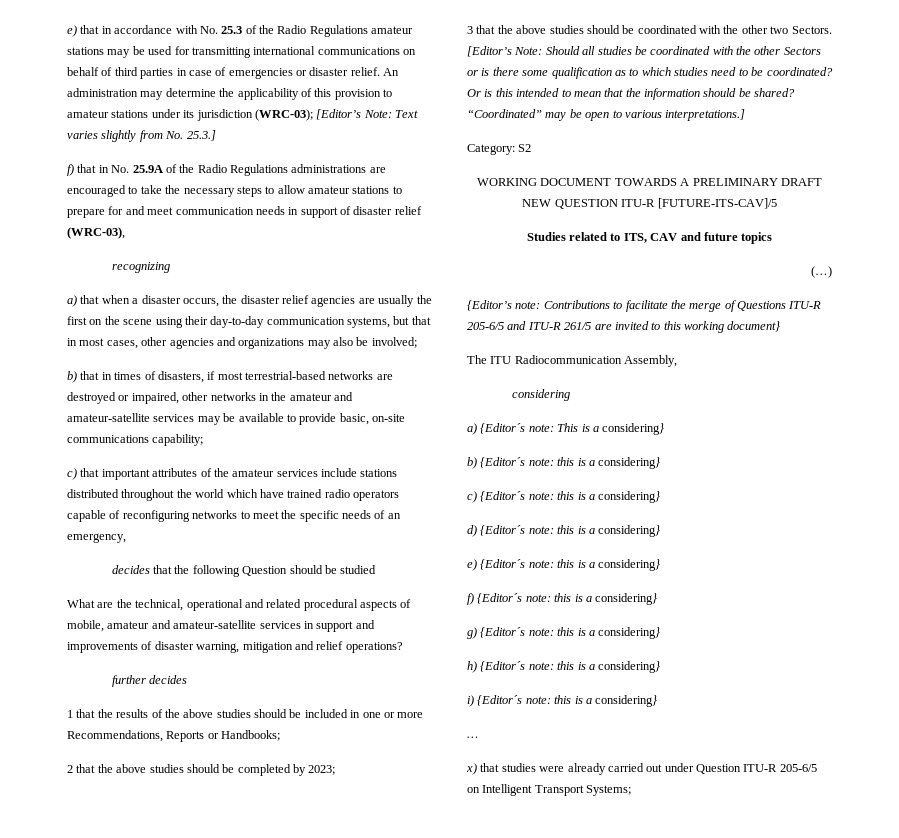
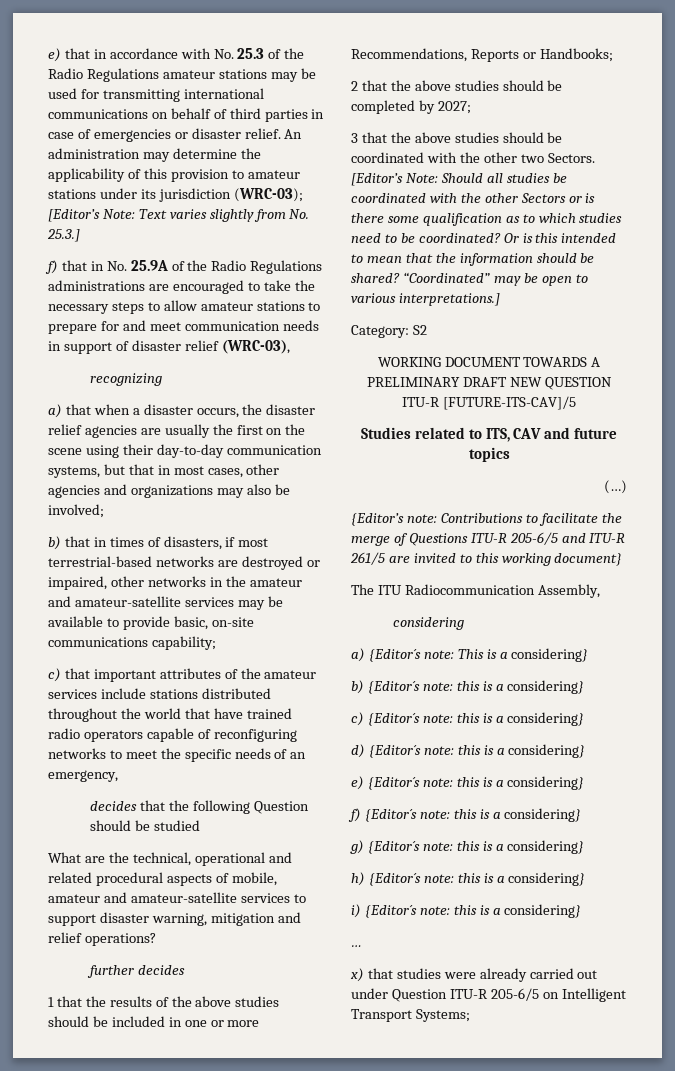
- c) that important attributes of the amateur services include stations distributed throughout the world which have trained radio operators capable of reconfiguring networks to meet the specific needs of an emergency,
+ c) that important attributes of the amateur services include stations distributed throughout the world that have trained radio operators capable of reconfiguring networks to meet the specific needs of an emergency,
- What are the technical, operational and related procedural aspects of mobile, amateur and amateur-satellite services in support and improvements of disaster warning, mitigation and relief operations?
+ What are the technical, operational and related procedural aspects of mobile, amateur and amateur-satellite services to support disaster warning, mitigation and relief operations?
- 2 that the above studies should be completed by 2023;
+ 2 that the above studies should be completed by 2027;

